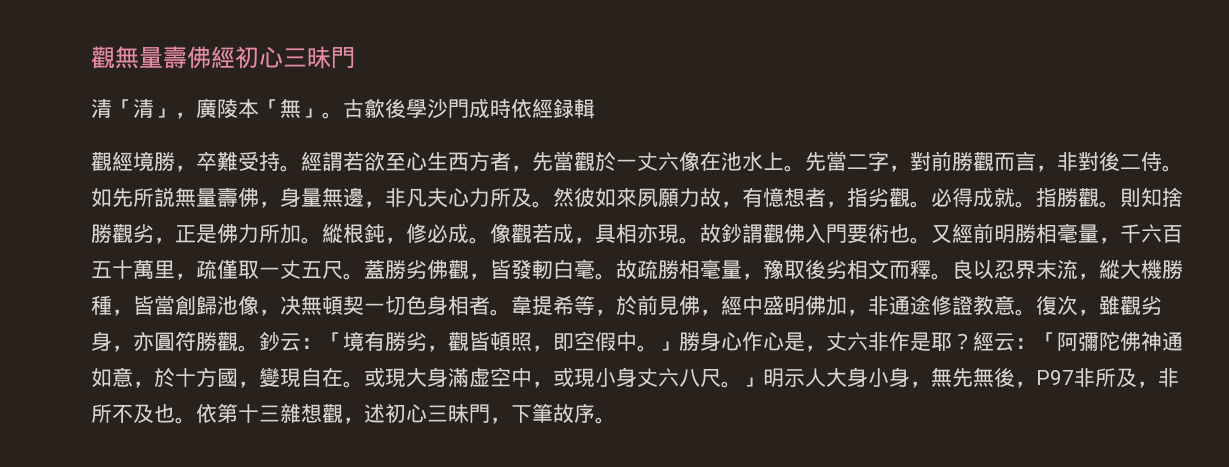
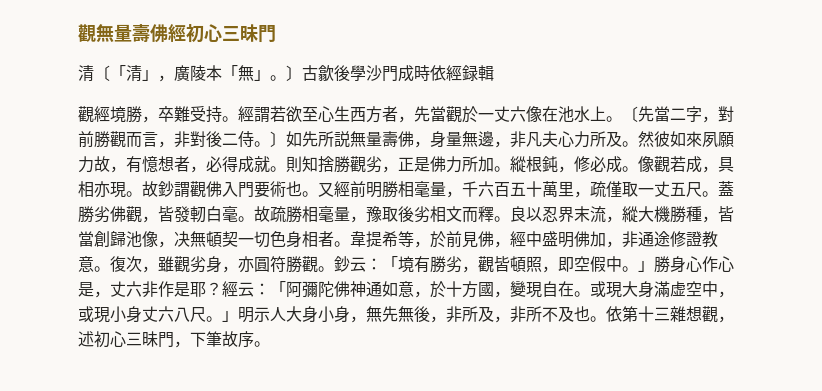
- 清「清」，廣陵本「無」。
+ 清〔「清」，廣陵本「無」。
- 古歙後學沙門成時依經録輯
+ 〕古歙後學沙門成時依經録輯
- 先當二字，對前勝觀而言，非對後二侍。
+ 〔先當二字，對前勝觀而言，非對後二侍。
- 如先所説無量壽佛，身量無邊，非凡夫心力所及。
+ 〕如先所説無量壽佛，身量無邊，非凡夫心力所及。
- 然彼如來夙願力故，有憶想者，指劣觀。必得成就。
+ 然彼如來夙願力故，有憶想者，必得成就。
- 指勝觀。
- 或現大身滿虚空中，或現小身丈六八尺。」明示人大身小身，無先無後，P97非所及，非所不及也。
+ 或現大身滿虚空中，或現小身丈六八尺。」明示人大身小身，無先無後，非所及，非所不及也。

